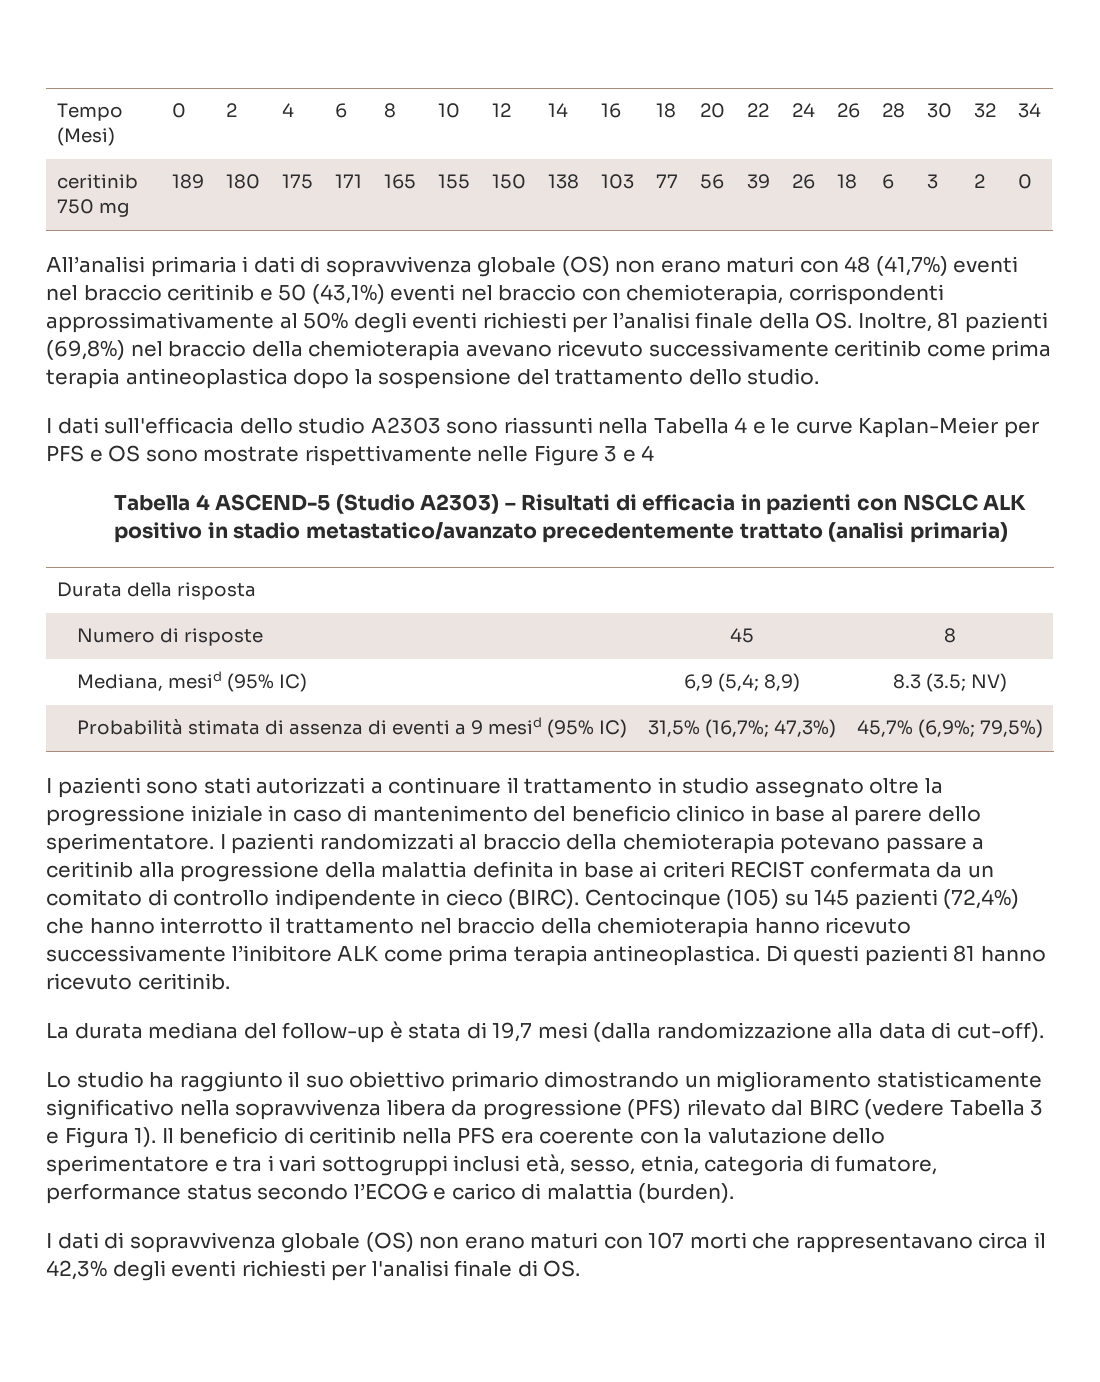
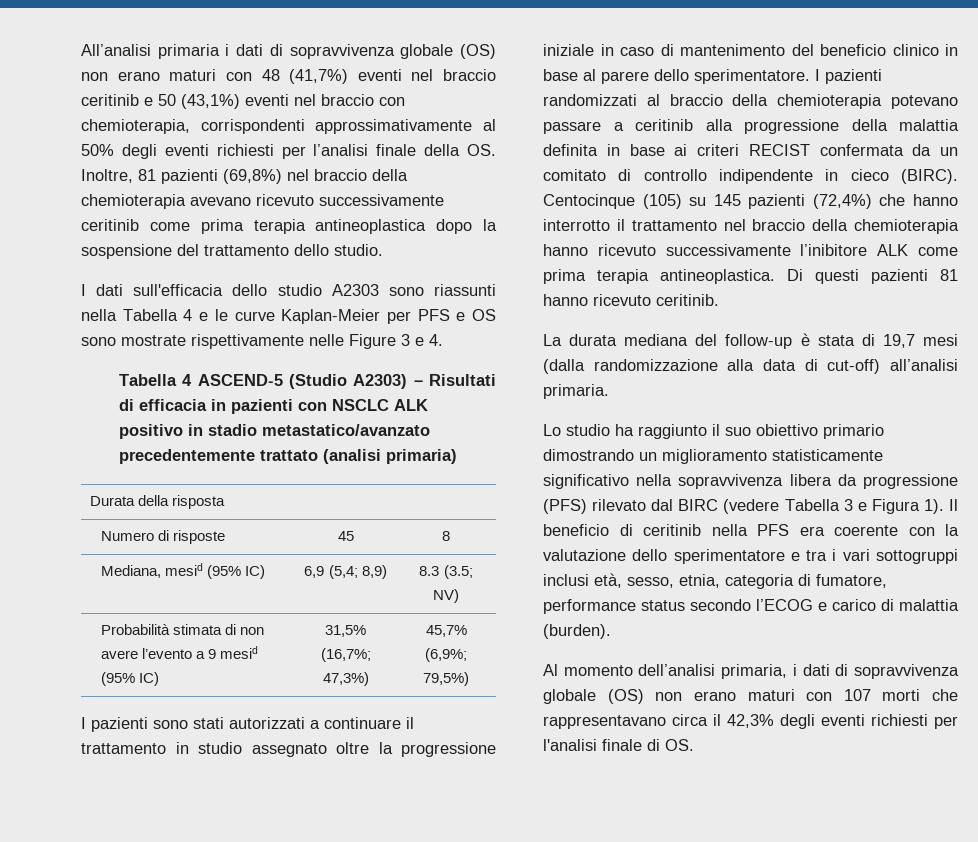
- Tempo (Mesi) | 0 | 2 | 4 | 6 | 8 | 10 | 12 | 14 | 16 | 18 | 20 | 22 | 24 | 26 | 28 | 30 | 32 | 34
- ceritinib 750 mg | 189 | 180 | 175 | 171 | 165 | 155 | 150 | 138 | 103 | 77 | 56 | 39 | 26 | 18 | 6 | 3 | 2 | 0
- I dati sull'efficacia dello studio A2303 sono riassunti nella Tabella 4 e le curve Kaplan-Meier per PFS e OS sono mostrate rispettivamente nelle Figure 3 e 4
+ I dati sull'efficacia dello studio A2303 sono riassunti nella Tabella 4 e le curve Kaplan-Meier per PFS e OS sono mostrate rispettivamente nelle Figure 3 e 4.
- Probabilità stimata di assenza di eventi a 9 mesid (95% IC) | 31,5% (16,7%; 47,3%) | 45,7% (6,9%; 79,5%)
+ Probabilità stimata di non avere l’evento a 9 mesid (95% IC) | 31,5% (16,7%; 47,3%) | 45,7% (6,9%; 79,5%)
- La durata mediana del follow-up è stata di 19,7 mesi (dalla randomizzazione alla data di cut-off).
+ La durata mediana del follow-up è stata di 19,7 mesi (dalla randomizzazione alla data di cut-off) all’analisi primaria.
- I dati di sopravvivenza globale (OS) non erano maturi con 107 morti che rappresentavano circa il 42,3% degli eventi richiesti per l'analisi finale di OS.
+ Al momento dell’analisi primaria, i dati di sopravvivenza globale (OS) non erano maturi con 107 morti che rappresentavano circa il 42,3% degli eventi richiesti per l'analisi finale di OS.

